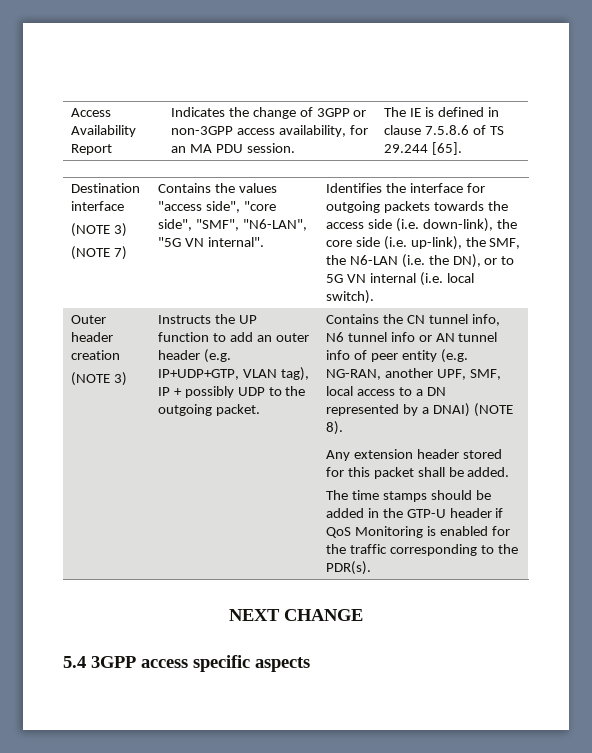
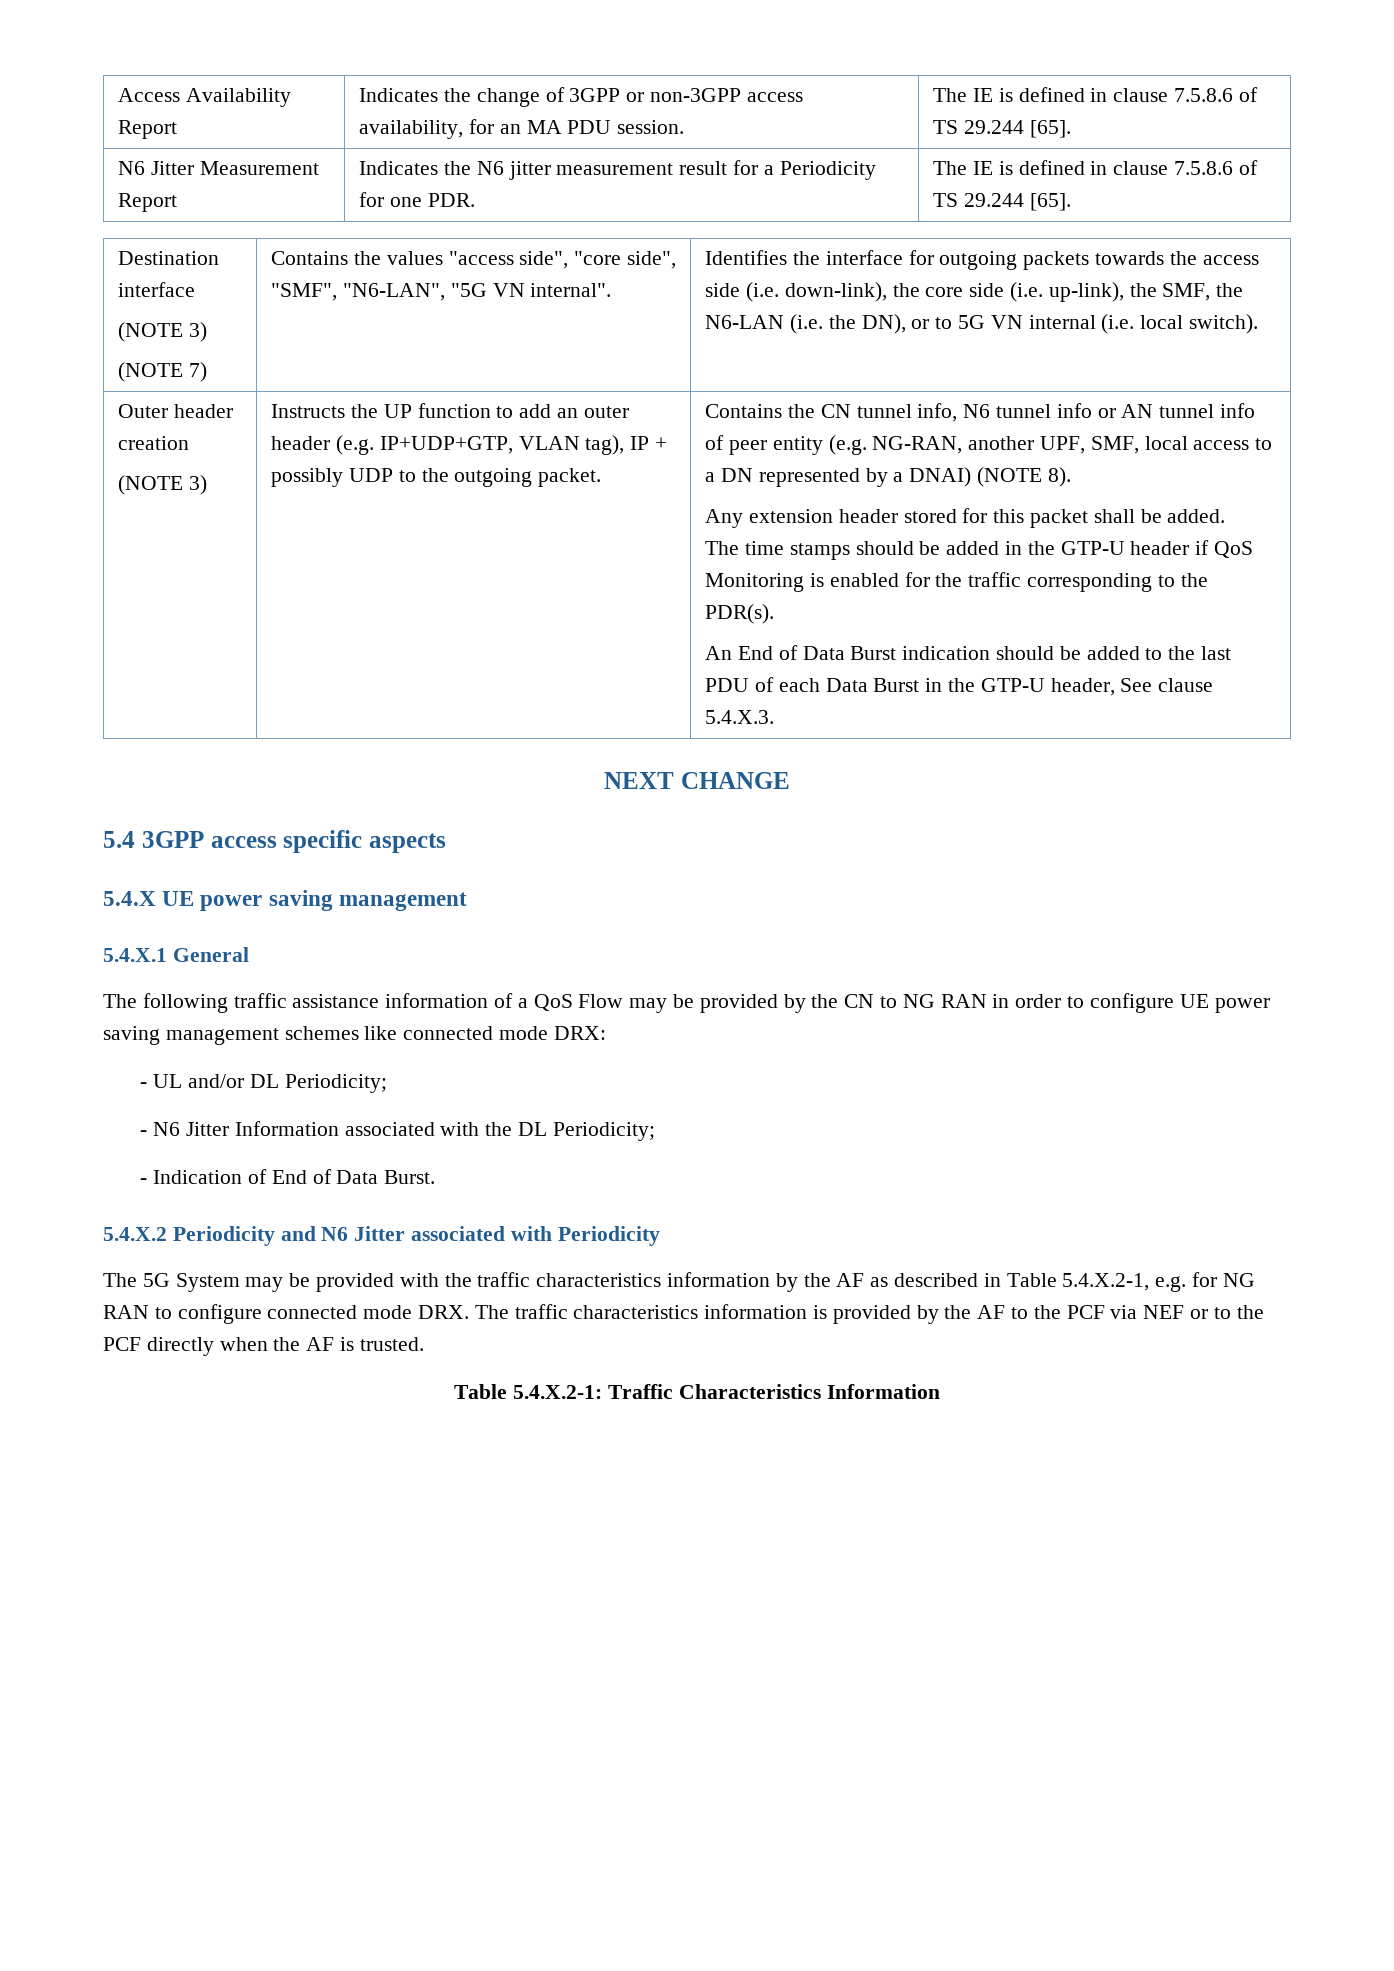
+ N6 Jitter Measurement Report | Indicates the N6 jitter measurement result for a Periodicity for one PDR. | The IE is defined in clause 7.5.8.6 of TS 29.244 [65].
+ An End of Data Burst indication should be added to the last PDU of each Data Burst in the GTP-U header, See clause 5.4.X.3.
+ 5.4.X UE power saving management
+ 5.4.X.1 General
+ The following traffic assistance information of a QoS Flow may be provided by the CN to NG RAN in order to configure UE power saving management schemes like connected mode DRX:
+ - UL and/or DL Periodicity;
+ - N6 Jitter Information associated with the DL Periodicity;
+ - Indication of End of Data Burst.
+ 5.4.X.2 Periodicity and N6 Jitter associated with Periodicity
+ The 5G System may be provided with the traffic characteristics information by the AF as described in Table 5.4.X.2-1, e.g. for NG RAN to configure connected mode DRX. The traffic characteristics information is provided by the AF to the PCF via NEF or to the PCF directly when the AF is trusted.
+ Table 5.4.X.2-1: Traffic Characteristics Information

